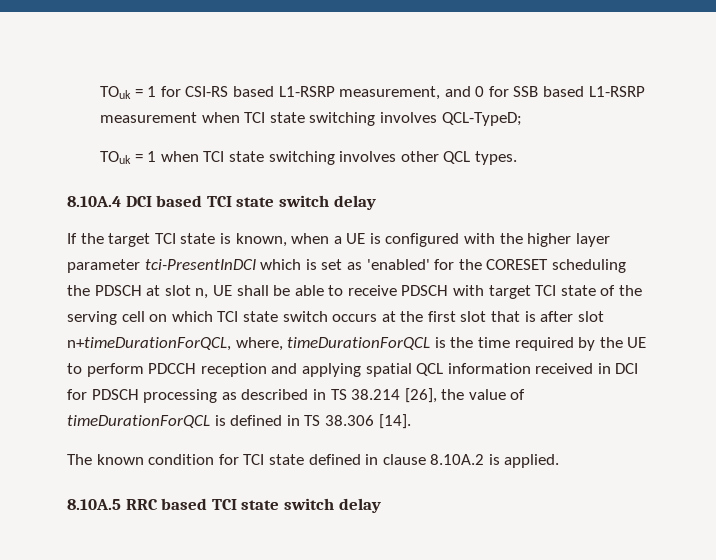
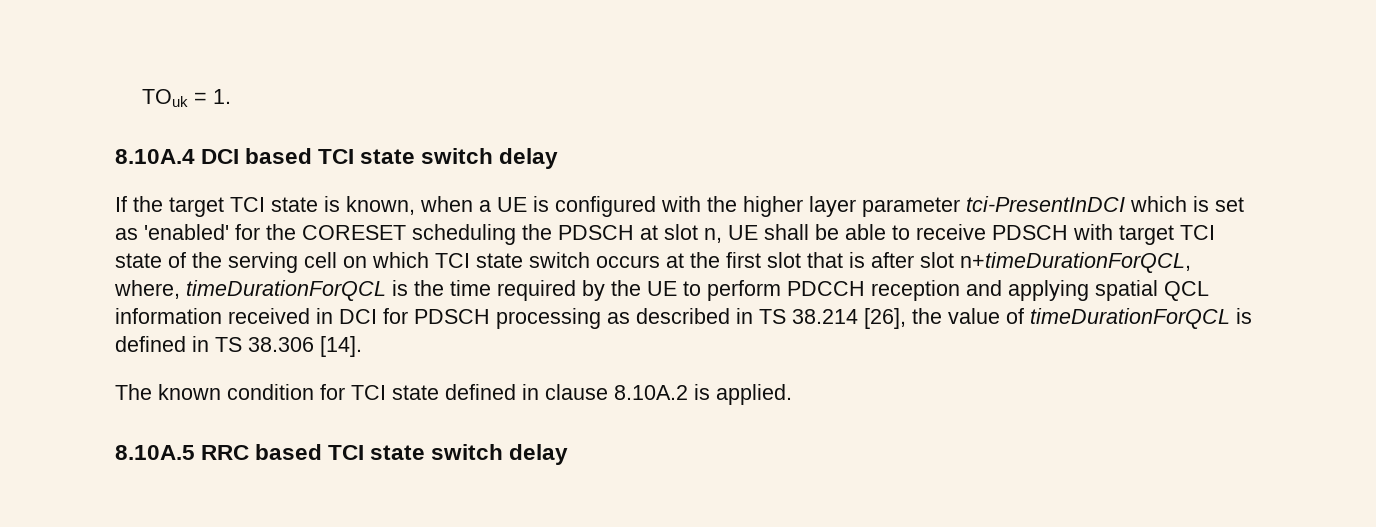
- TOuk = 1 for CSI-RS based L1-RSRP measurement, and 0 for SSB based L1-RSRP measurement when TCI state switching involves QCL-TypeD;
- TOuk = 1 when TCI state switching involves other QCL types.
+ TOuk = 1.

